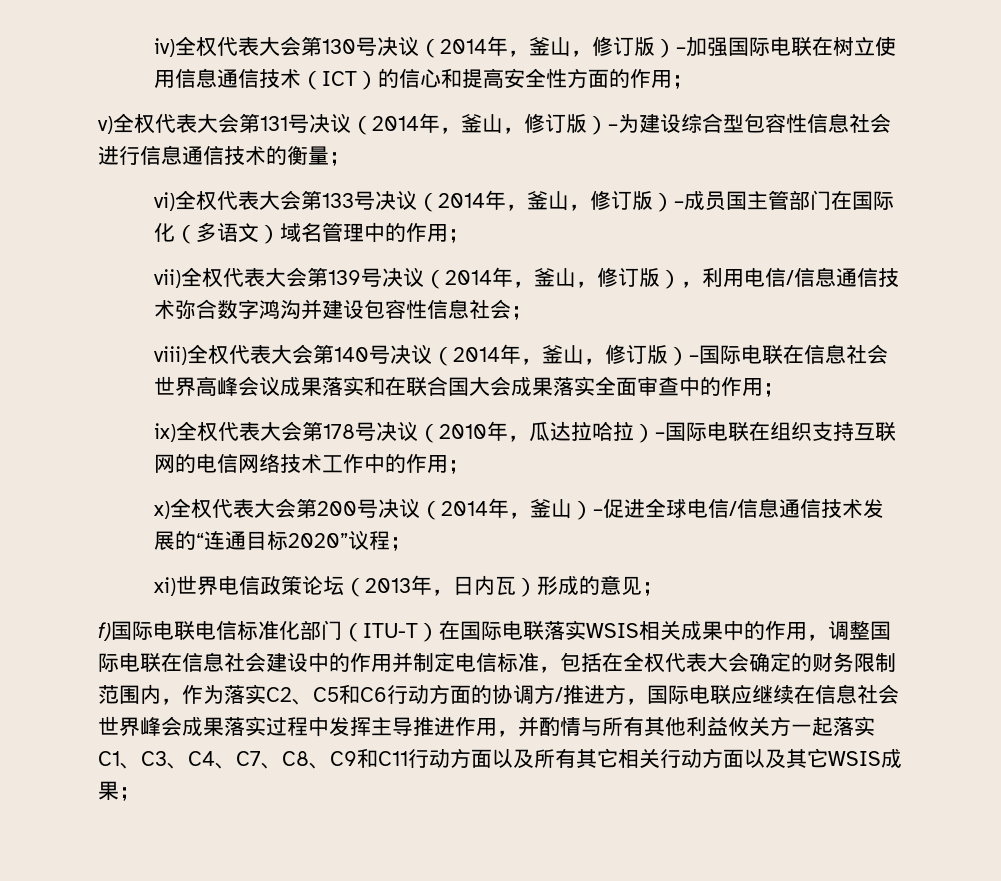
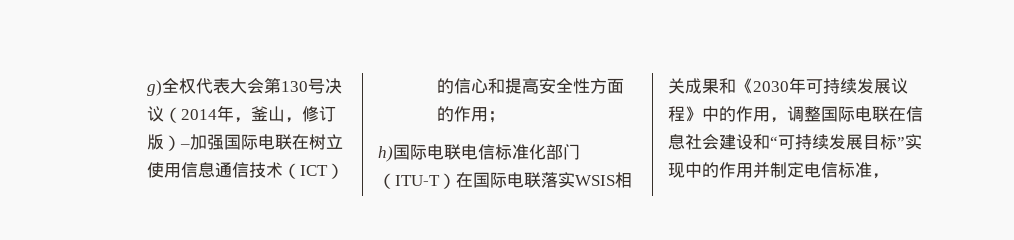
- iv)全权代表大会第130号决议（2014年，釜山，修订版）–加强国际电联在树立使用信息通信技术（ICT）的信心和提高安全性方面的作用；
+ g)全权代表大会第130号决议（2014年，釜山，修订版）–加强国际电联在树立使用信息通信技术（ICT）的信心和提高安全性方面的作用；
- v)全权代表大会第131号决议（2014年，釜山，修订版）–为建设综合型包容性信息社会进行信息通信技术的衡量；
- vi)全权代表大会第133号决议（2014年，釜山，修订版）–成员国主管部门在国际化（多语文）域名管理中的作用；
- vii)全权代表大会第139号决议（2014年，釜山，修订版），利用电信/信息通信技术弥合数字鸿沟并建设包容性信息社会；
- viii)全权代表大会第140号决议（2014年，釜山，修订版）–国际电联在信息社会世界高峰会议成果落实和在联合国大会成果落实全面审查中的作用；
- ix)全权代表大会第178号决议（2010年，瓜达拉哈拉）–国际电联在组织支持互联网的电信网络技术工作中的作用；
- x)全权代表大会第200号决议（2014年，釜山）–促进全球电信/信息通信技术发展的“连通目标2020”议程；
- xi)世界电信政策论坛（2013年，日内瓦）形成的意见；
- f)国际电联电信标准化部门（ITU-T）在国际电联落实WSIS相关成果中的作用，调整国际电联在信息社会建设中的作用并制定电信标准，包括在全权代表大会确定的财务限制范围内，作为落实C2、C5和C6行动方面的协调方/推进方，国际电联应继续在信息社会世界峰会成果落实过程中发挥主导推进作用，并酌情与所有其他利益攸关方一起落实C1、C3、C4、C7、C8、C9和C11行动方面以及所有其它相关行动方面以及其它WSIS成果；
+ h)国际电联电信标准化部门（ITU-T）在国际电联落实WSIS相关成果和《2030年可持续发展议程》中的作用，调整国际电联在信息社会建设和“可持续发展目标”实现中的作用并制定电信标准，

